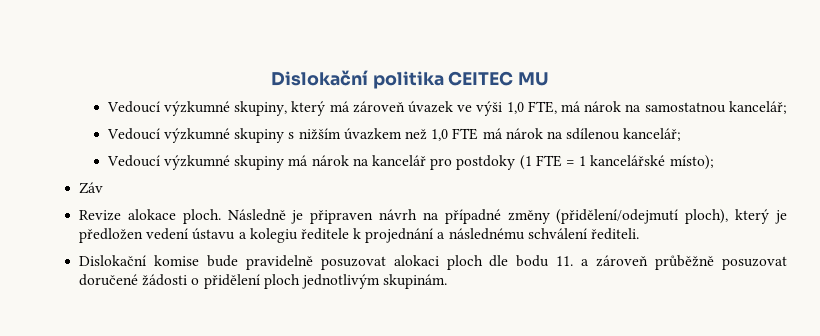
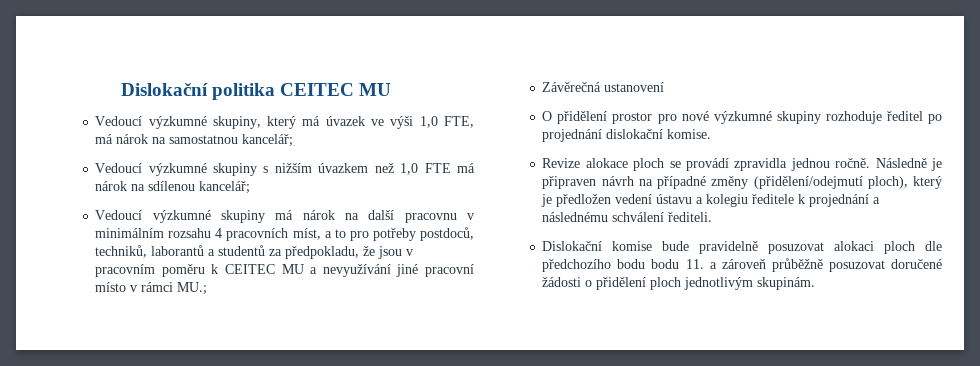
- Vedoucí výzkumné skupiny, který má zároveň úvazek ve výši 1,0 FTE, má nárok na samostatnou kancelář;
+ Vedoucí výzkumné skupiny, který má úvazek ve výši 1,0 FTE, má nárok na samostatnou kancelář;
- Vedoucí výzkumné skupiny má nárok na kancelář pro postdoky (1 FTE = 1 kancelářské místo);
- Záv
- Revize alokace ploch.
+ Vedoucí výzkumné skupiny má nárok na další pracovnu v minimálním rozsahu 4 pracovních míst, a to pro potřeby postdoců, techniků, laborantů a studentů za předpokladu, že jsou v pracovním poměru k CEITEC MU a nevyužívání jiné pracovní místo v rámci MU.;
+ Závěrečná ustanovení
+ O přidělení prostor pro nové výzkumné skupiny rozhoduje ředitel po projednání dislokační komise.
+ Revize alokace ploch se provádí zpravidla jednou ročně.
- Dislokační komise bude pravidelně posuzovat alokaci ploch dle bodu 11. a zároveň průběžně posuzovat doručené žádosti o přidělení ploch jednotlivým skupinám.
+ Dislokační komise bude pravidelně posuzovat alokaci ploch dle předchozího bodu bodu 11. a zároveň průběžně posuzovat doručené žádosti o přidělení ploch jednotlivým skupinám.

